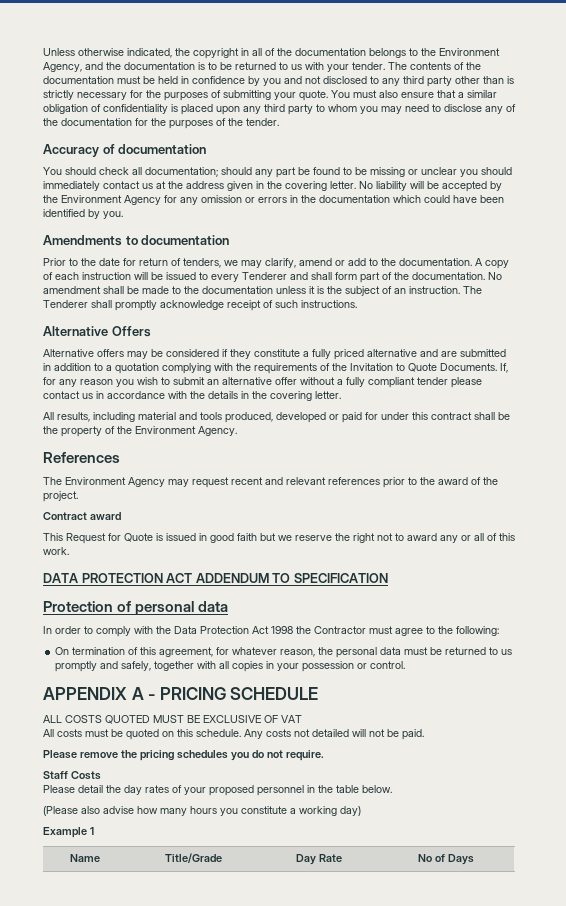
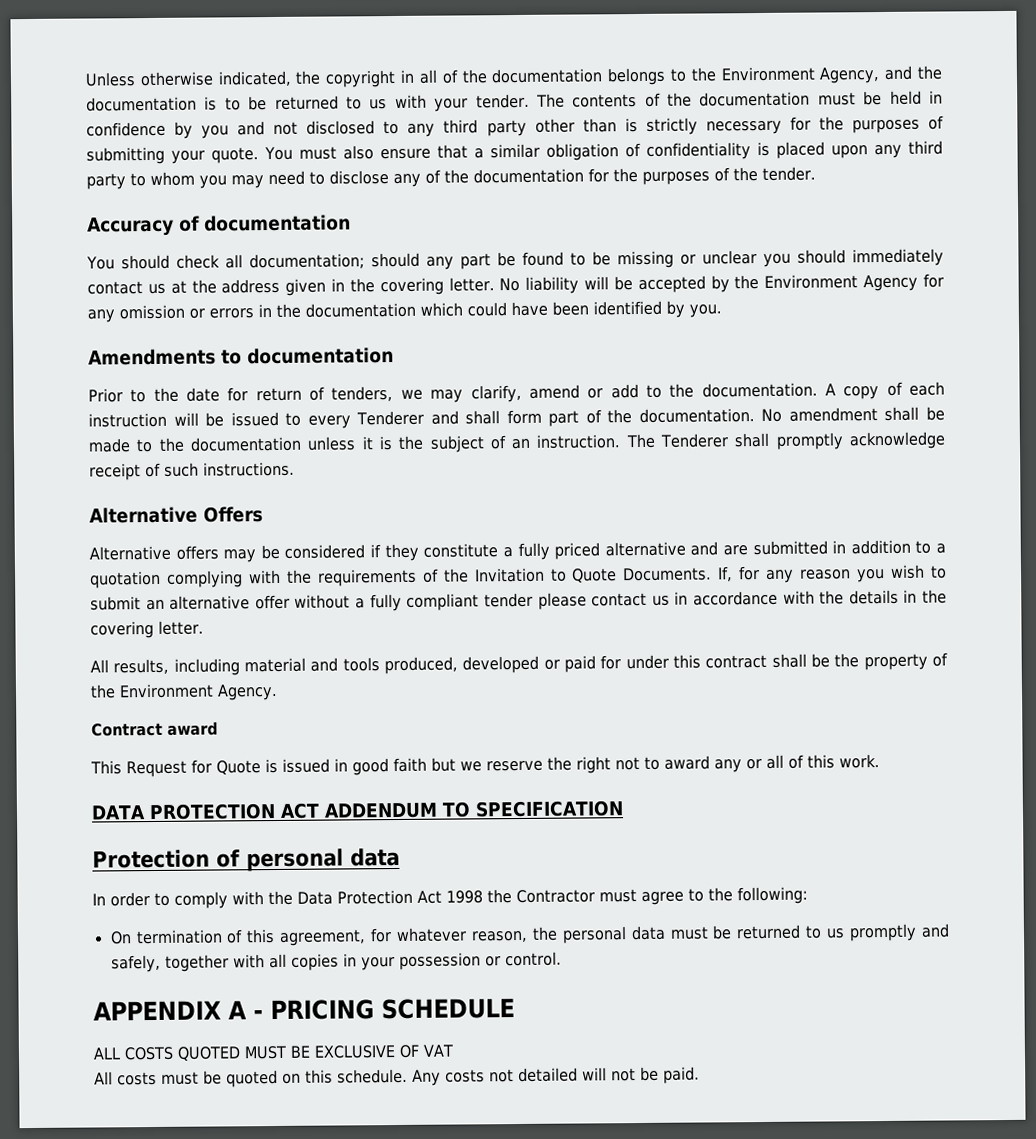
- References
- The Environment Agency may request recent and relevant references prior to the award of the project.
- Please remove the pricing schedules you do not require.
- Staff Costs
- Please detail the day rates of your proposed personnel in the table below.
- (Please also advise how many hours you constitute a working day)
- Example 1
- Name | Title/Grade | Day Rate | No of Days

